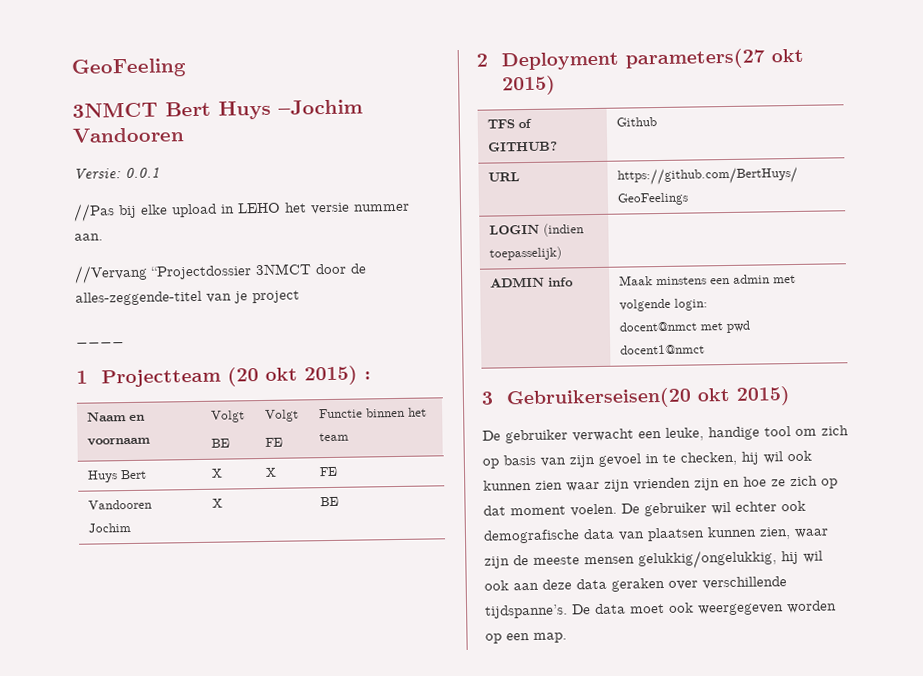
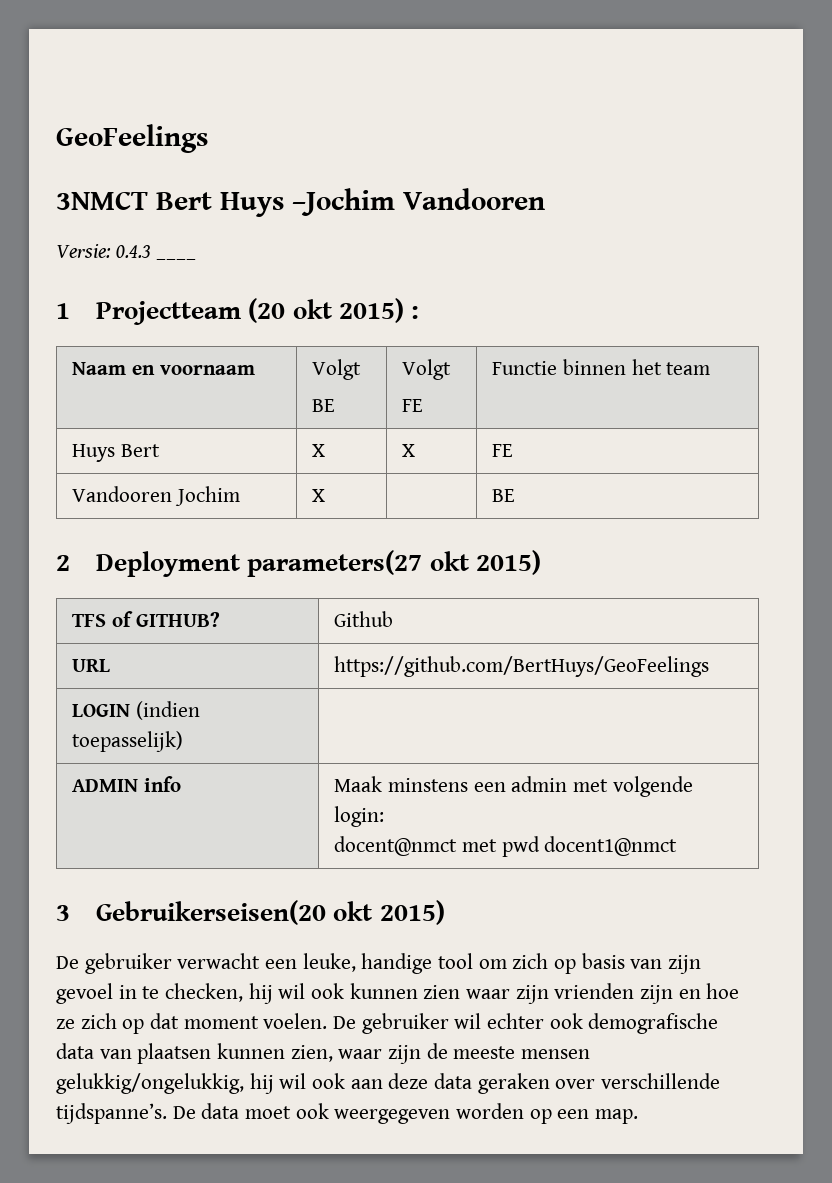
- GeoFeeling
+ GeoFeelings
- Versie: 0.0.1
- //Pas bij elke upload in LEHO het versie nummer aan.
- //Vervang “Projectdossier 3NMCT door de alles-zeggende-titel van je project
- ____
+ Versie: 0.4.3 ____

